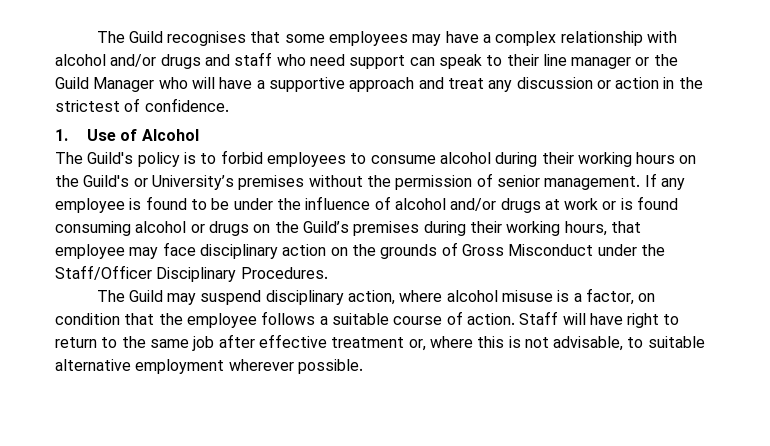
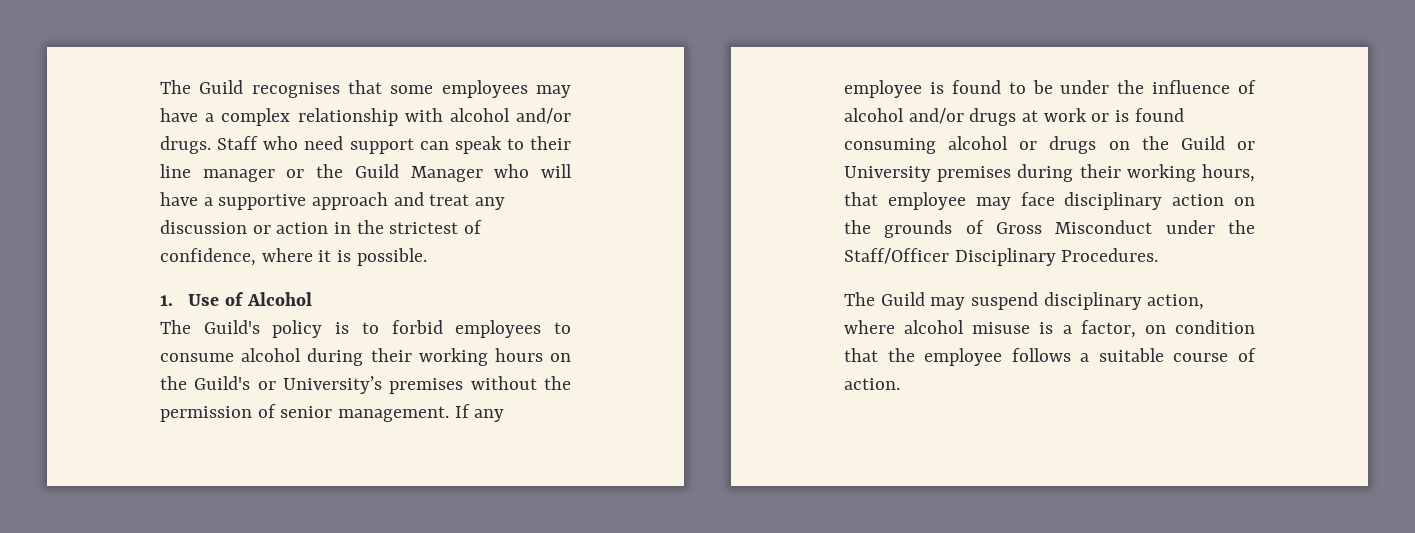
- The Guild recognises that some employees may have a complex relationship with alcohol and/or drugs and staff who need support can speak to their line manager or the Guild Manager who will have a supportive approach and treat any discussion or action in the strictest of confidence.
+ The Guild recognises that some employees may have a complex relationship with alcohol and/or drugs. Staff who need support can speak to their line manager or the Guild Manager who will have a supportive approach and treat any discussion or action in the strictest of confidence, where it is possible.
- If any employee is found to be under the influence of alcohol and/or drugs at work or is found consuming alcohol or drugs on the Guild’s premises during their working hours, that employee may face disciplinary action on the grounds of Gross Misconduct under the Staff/Officer Disciplinary Procedures.
+ If any employee is found to be under the influence of alcohol and/or drugs at work or is found consuming alcohol or drugs on the Guild or University premises during their working hours, that employee may face disciplinary action on the grounds of Gross Misconduct under the Staff/Officer Disciplinary Procedures.
- Staff will have right to return to the same job after effective treatment or, where this is not advisable, to suitable alternative employment wherever possible.

